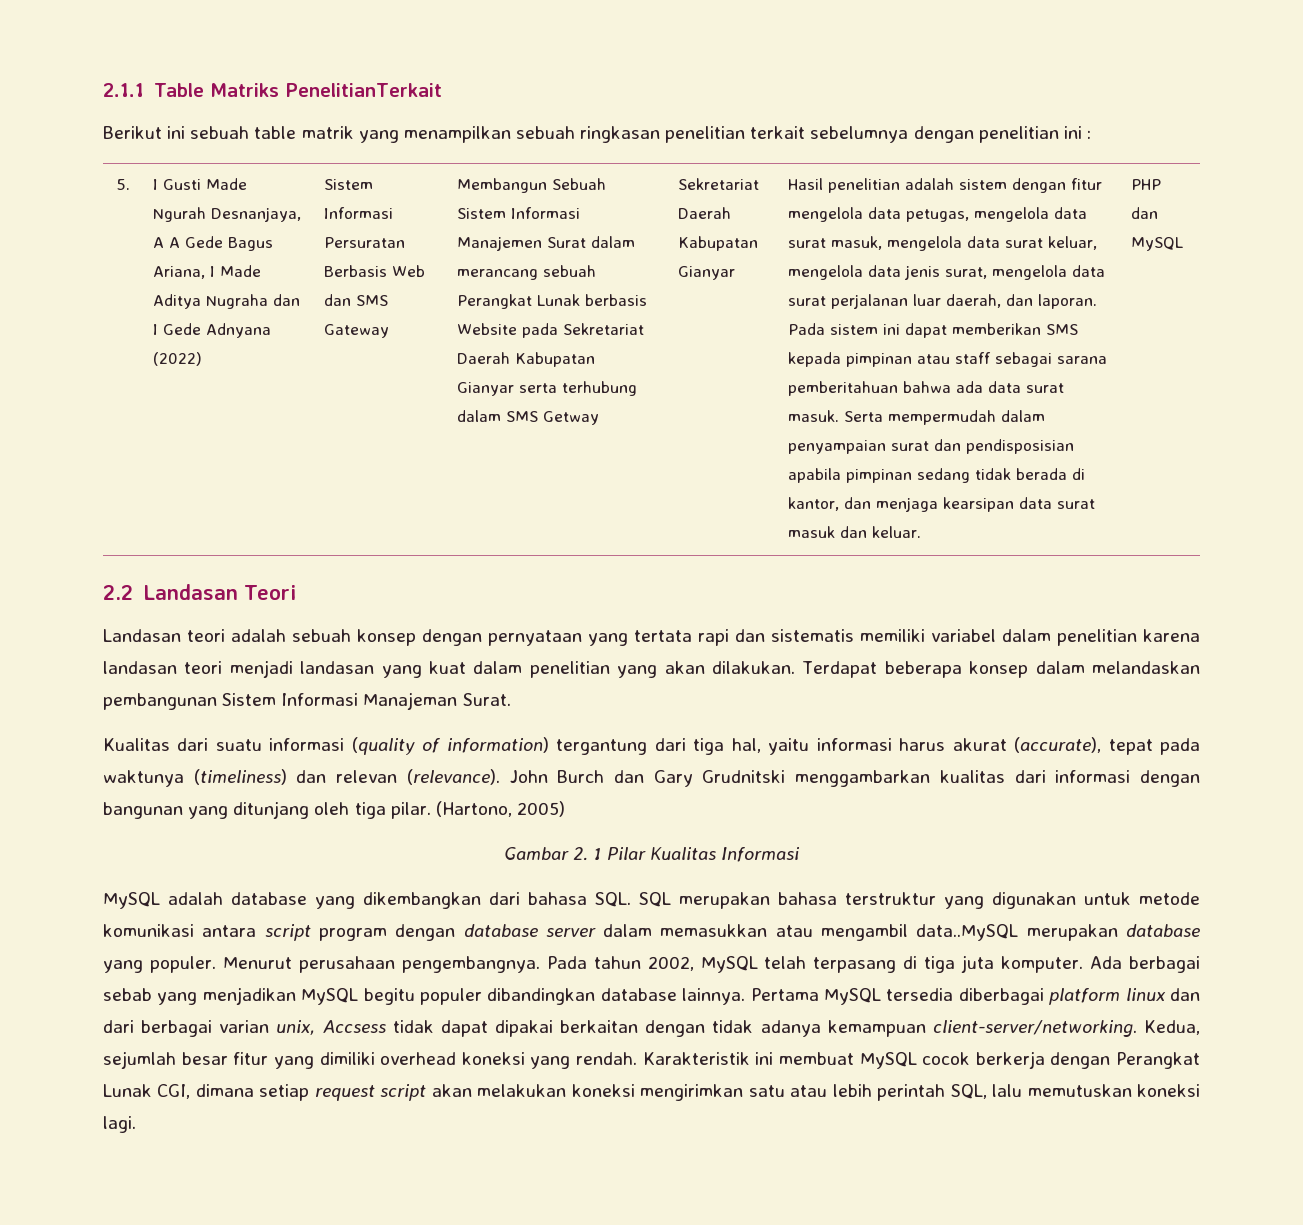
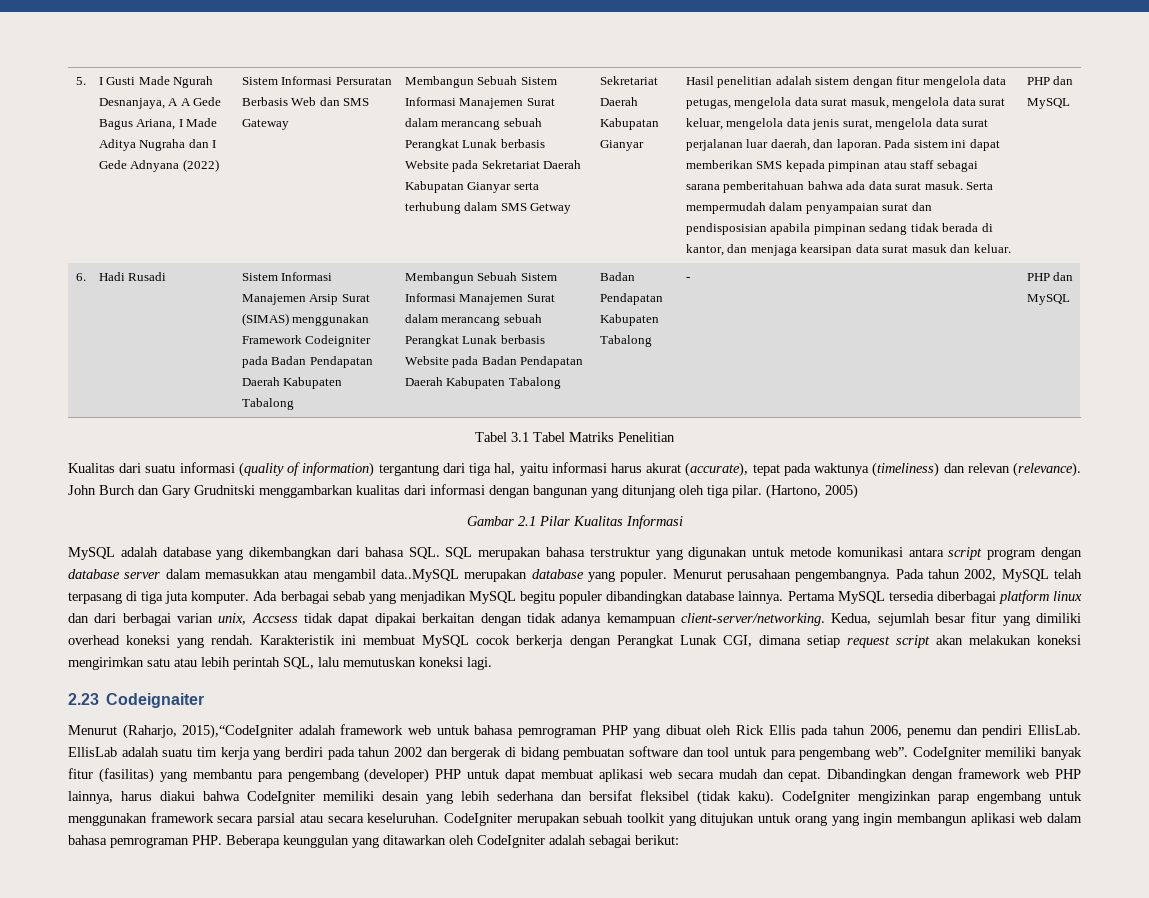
- 2.1.1 Table Matriks PenelitianTerkait
- Berikut ini sebuah table matrik yang menampilkan sebuah ringkasan penelitian terkait sebelumnya dengan penelitian ini :
- 2.2 Landasan Teori
- Landasan teori adalah sebuah konsep dengan pernyataan yang tertata rapi dan sistematis memiliki variabel dalam penelitian karena landasan teori menjadi landasan yang kuat dalam penelitian yang akan dilakukan. Terdapat beberapa konsep dalam melandaskan pembangunan Sistem Informasi Manajeman Surat.
+ 6. | Hadi Rusadi | Sistem Informasi Manajemen Arsip Surat (SIMAS) menggunakan Framework Codeigniter pada Badan Pendapatan Daerah Kabupaten Tabalong | Membangun Sebuah Sistem Informasi Manajemen Surat dalam merancang sebuah Perangkat Lunak berbasis Website pada Badan Pendapatan Daerah Kabupaten Tabalong | Badan Pendapatan Kabupaten Tabalong | - | PHP dan MySQL
+ Tabel 3.1 Tabel Matriks Penelitian
- Gambar 2. 1 Pilar Kualitas Informasi
+ Gambar 2.1 Pilar Kualitas Informasi
+ 2.23 Codeignaiter
+ Menurut (Raharjo, 2015),“CodeIgniter adalah framework web untuk bahasa pemrograman PHP yang dibuat oleh Rick Ellis pada tahun 2006, penemu dan pendiri EllisLab. EllisLab adalah suatu tim kerja yang berdiri pada tahun 2002 dan bergerak di bidang pembuatan software dan tool untuk para pengembang web”. CodeIgniter memiliki banyak fitur (fasilitas) yang membantu para pengembang (developer) PHP untuk dapat membuat aplikasi web secara mudah dan cepat. Dibandingkan dengan framework web PHP lainnya, harus diakui bahwa CodeIgniter memiliki desain yang lebih sederhana dan bersifat fleksibel (tidak kaku). CodeIgniter mengizinkan parap engembang untuk menggunakan framework secara parsial atau secara keseluruhan. CodeIgniter merupakan sebuah toolkit yang ditujukan untuk orang yang ingin membangun aplikasi web dalam bahasa pemrograman PHP. Beberapa keunggulan yang ditawarkan oleh CodeIgniter adalah sebagai berikut:

